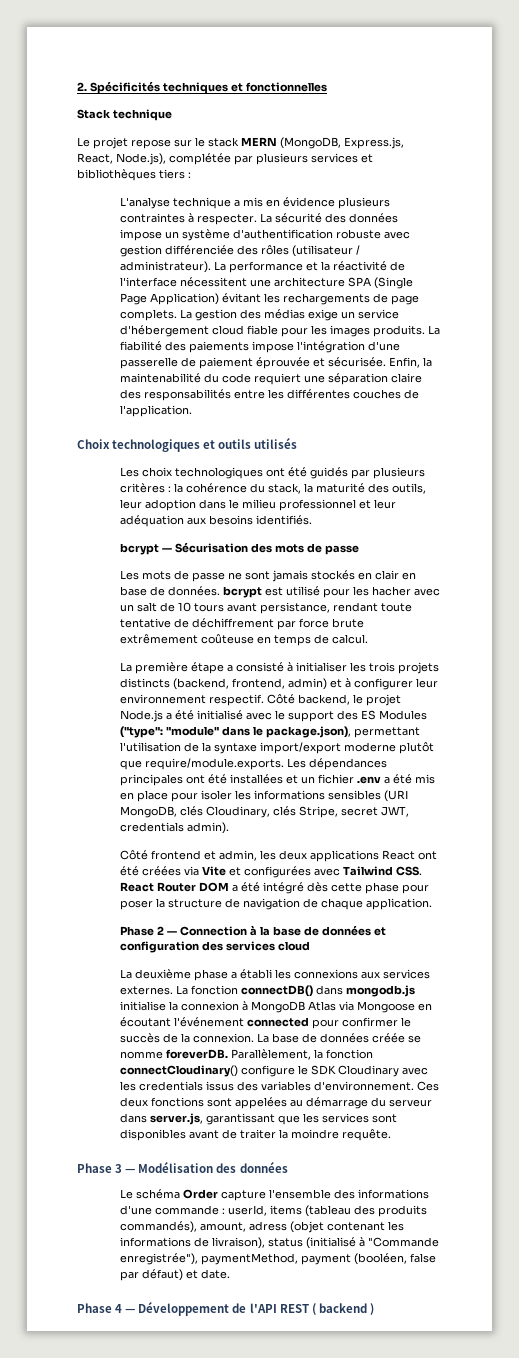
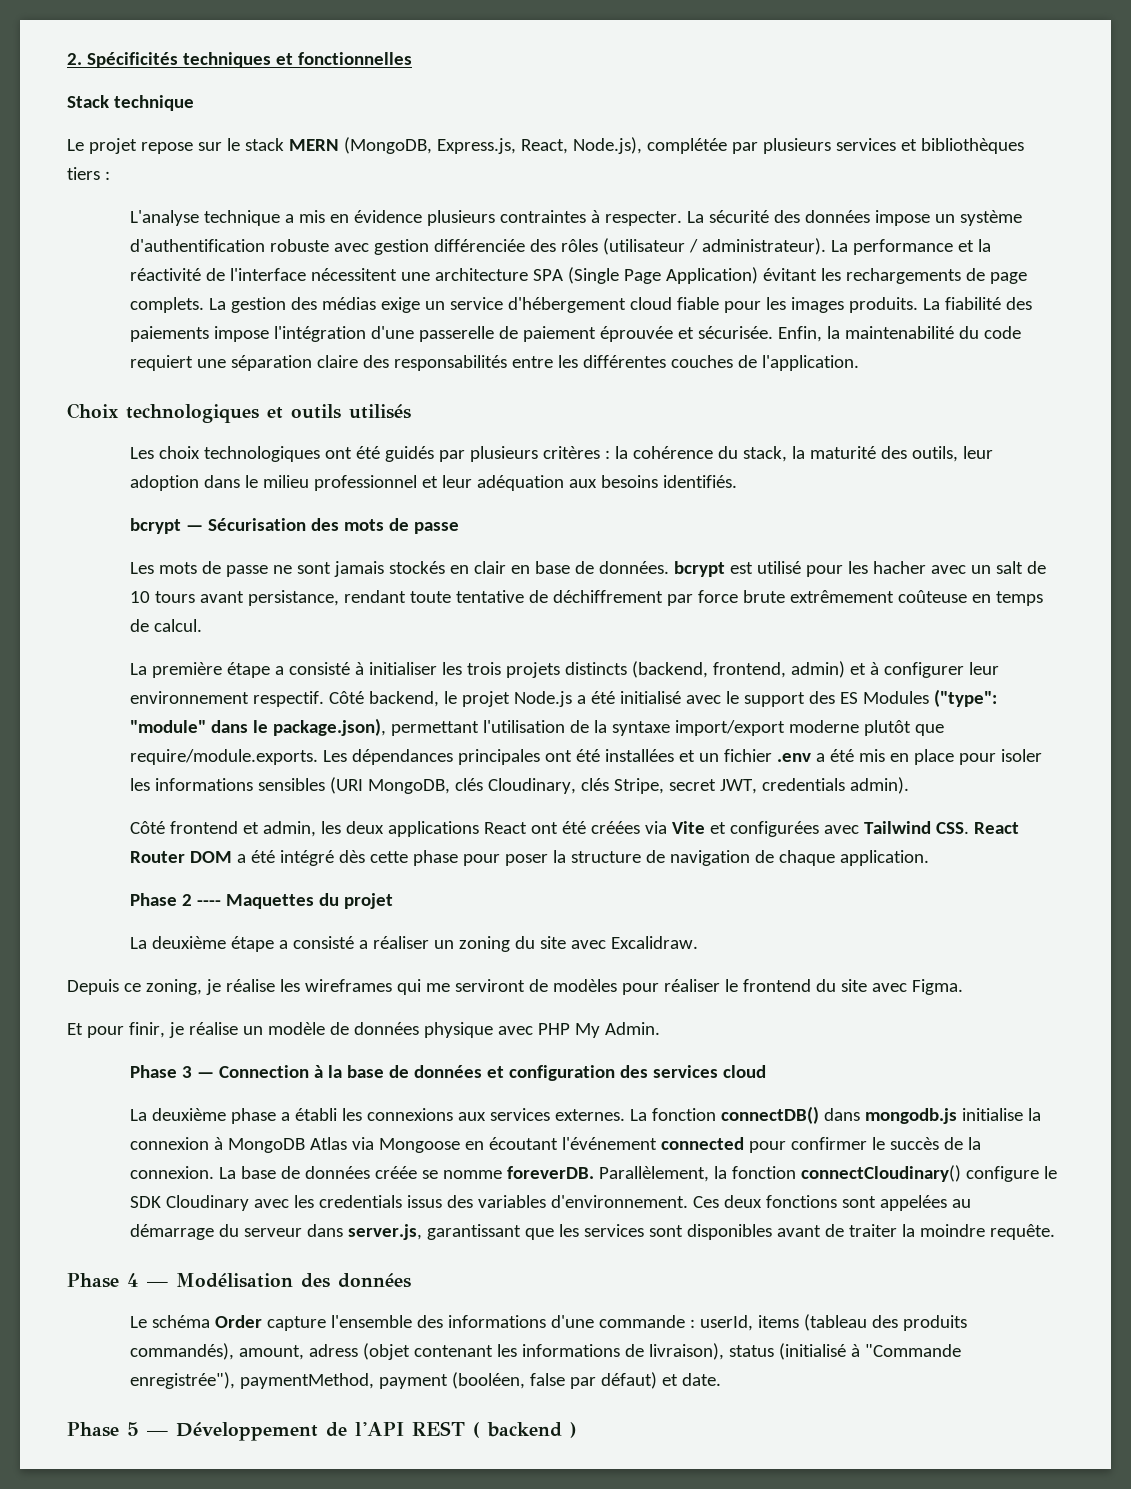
- Phase 2 — Connection à la base de données et configuration des services cloud
+ Phase 2 ---- Maquettes du projet
+ La deuxième étape a consisté a réaliser un zoning du site avec Excalidraw.
+ Depuis ce zoning, je réalise les wireframes qui me serviront de modèles pour réaliser le frontend du site avec Figma.
+ Et pour finir, je réalise un modèle de données physique avec PHP My Admin.
+ Phase 3 — Connection à la base de données et configuration des services cloud
- Phase 3 — Modélisation des données
+ Phase 4 — Modélisation des données
- Phase 4 — Développement de l'API REST ( backend )
+ Phase 5 — Développement de l'API REST ( backend )

